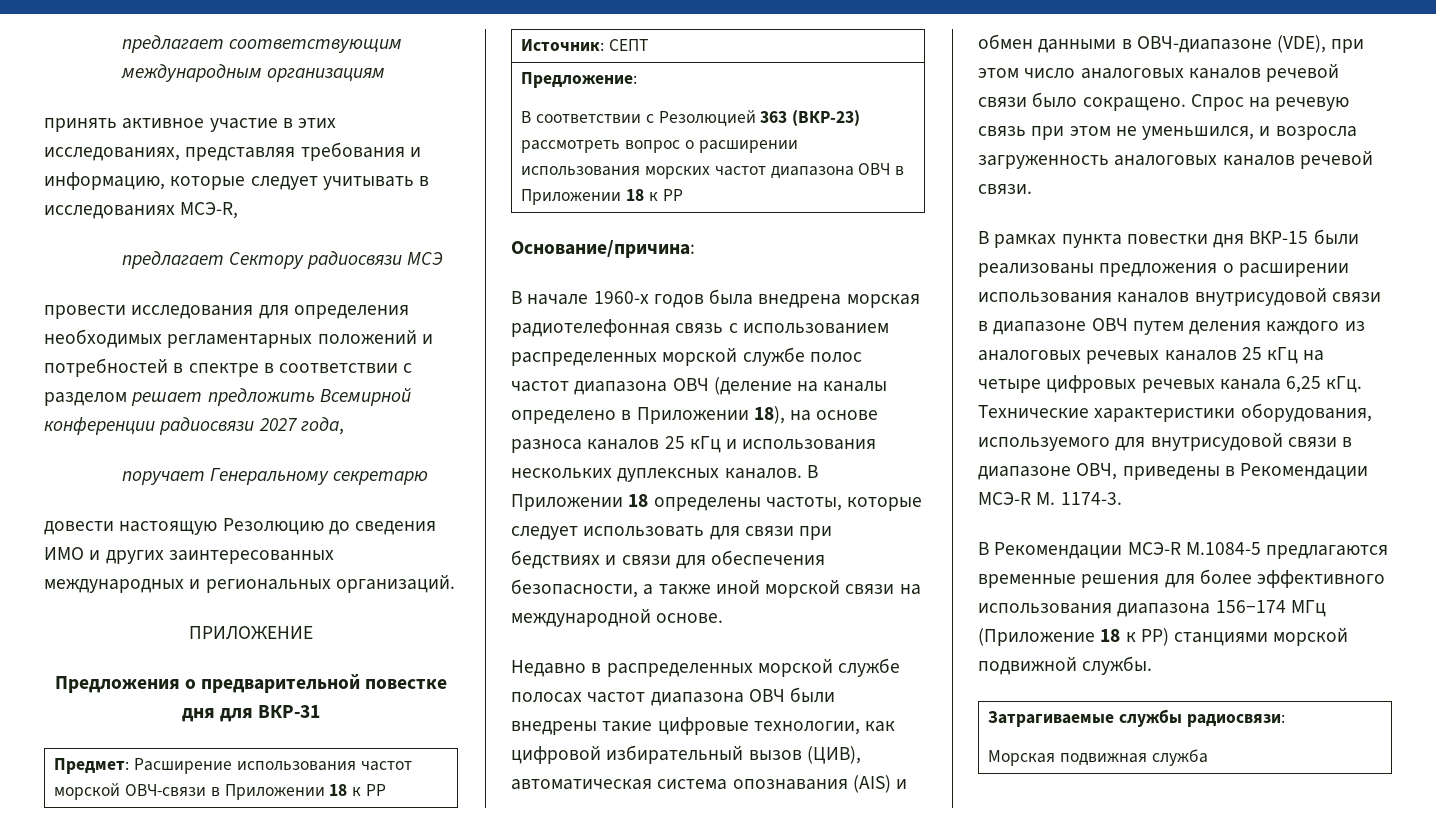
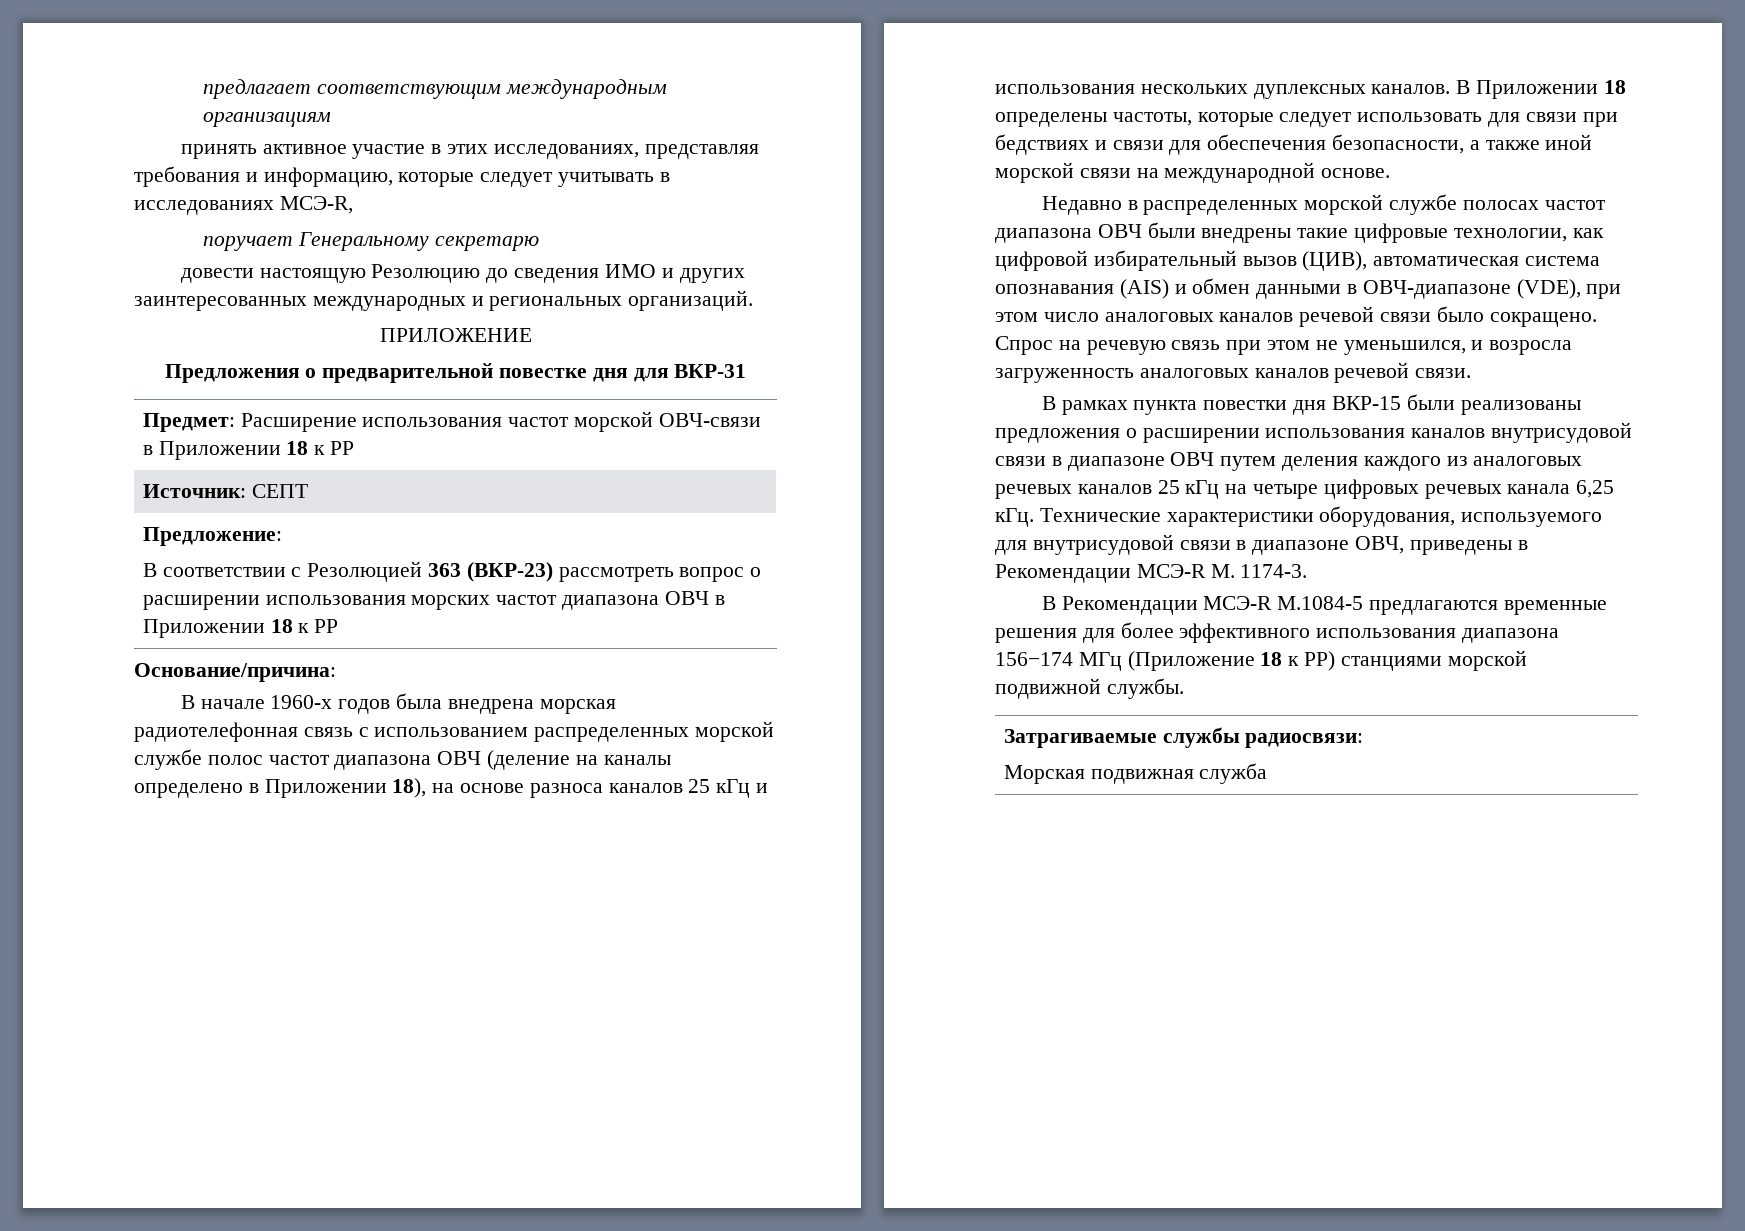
- предлагает Сектору радиосвязи МСЭ
- провести исследования для определения необходимых регламентарных положений и потребностей в спектре в соответствии с разделом решает предложить Всемирной конференции радиосвязи 2027 года,

